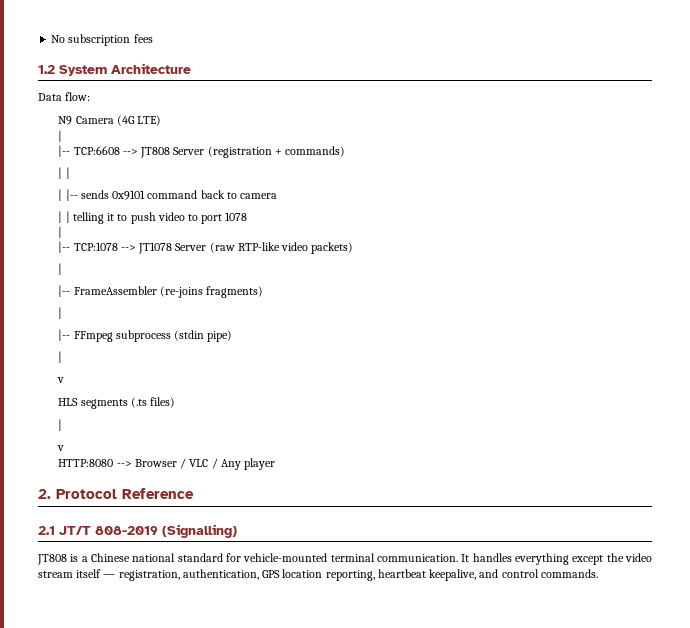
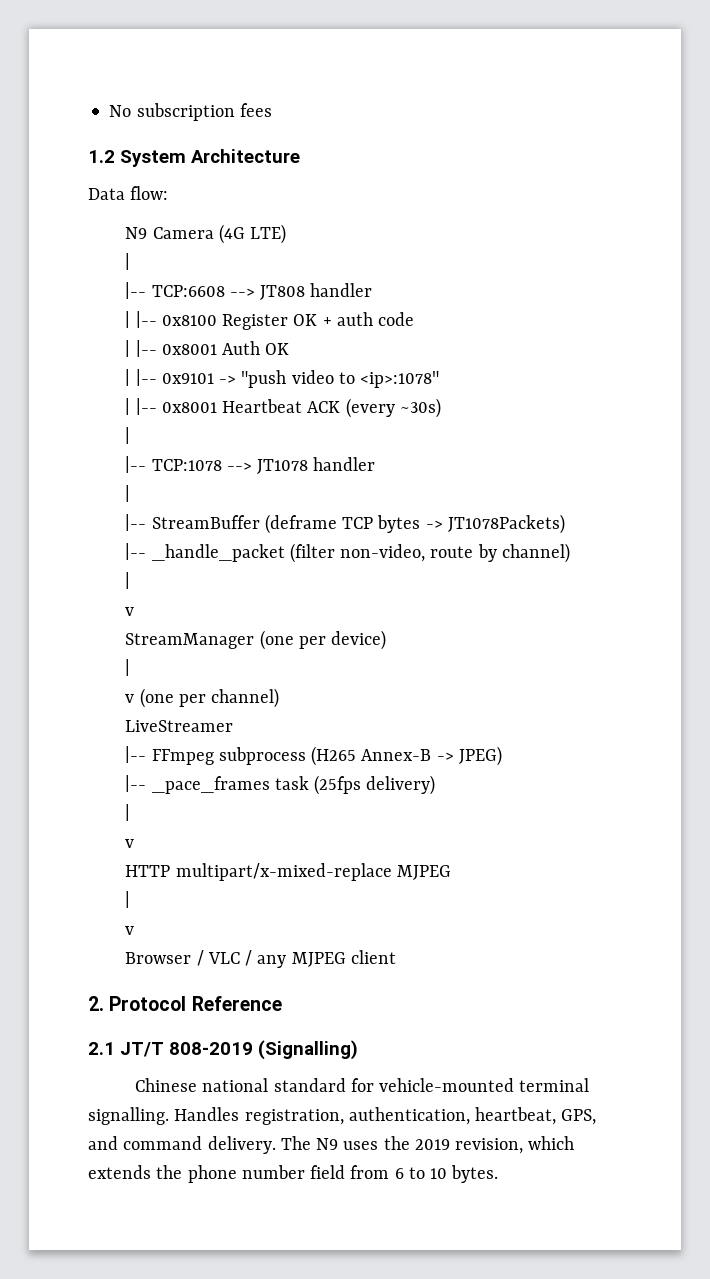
- |-- TCP:6608 --> JT808 Server (registration + commands)
- | |
- | |-- sends 0x9101 command back to camera
- | | telling it to push video to port 1078
+ |-- TCP:6608 --> JT808 handler
+ | |-- 0x8100 Register OK + auth code
+ | |-- 0x8001 Auth OK
+ | |-- 0x9101 -> "push video to <ip>:1078"
+ | |-- 0x8001 Heartbeat ACK (every ~30s)
- |-- TCP:1078 --> JT1078 Server (raw RTP-like video packets)
+ |-- TCP:1078 --> JT1078 handler
  |
- |-- FrameAssembler (re-joins fragments)
- |
- |-- FFmpeg subprocess (stdin pipe)
+ |-- StreamBuffer (deframe TCP bytes -> JT1078Packets)
+ |-- _handle_packet (filter non-video, route by channel)
  |
  v
- HLS segments (.ts files)
+ StreamManager (one per device)
+ |
+ v (one per channel)
+ LiveStreamer
+ |-- FFmpeg subprocess (H265 Annex-B -> JPEG)
+ |-- _pace_frames task (25fps delivery)
  |
  v
- HTTP:8080 --> Browser / VLC / Any player
+ HTTP multipart/x-mixed-replace MJPEG
+ |
+ v
+ Browser / VLC / any MJPEG client
- JT808 is a Chinese national standard for vehicle-mounted terminal communication. It handles everything except the video stream itself — registration, authentication, GPS location reporting, heartbeat keepalive, and control commands.
+ Chinese national standard for vehicle-mounted terminal signalling. Handles registration, authentication, heartbeat, GPS, and command delivery. The N9 uses the 2019 revision, which extends the phone number field from 6 to 10 bytes.

